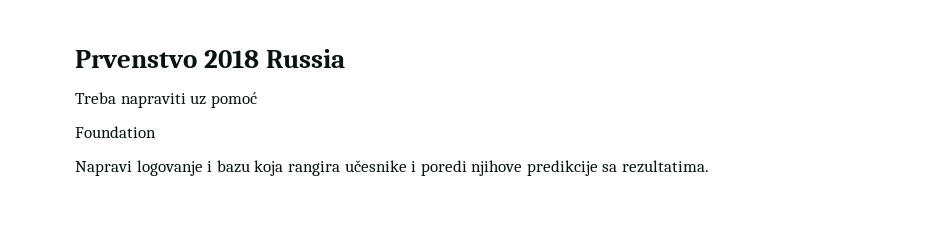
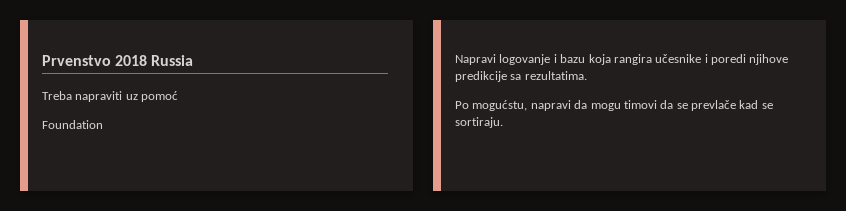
+ Po mogućstu, napravi da mogu timovi da se prevlače kad se sortiraju.

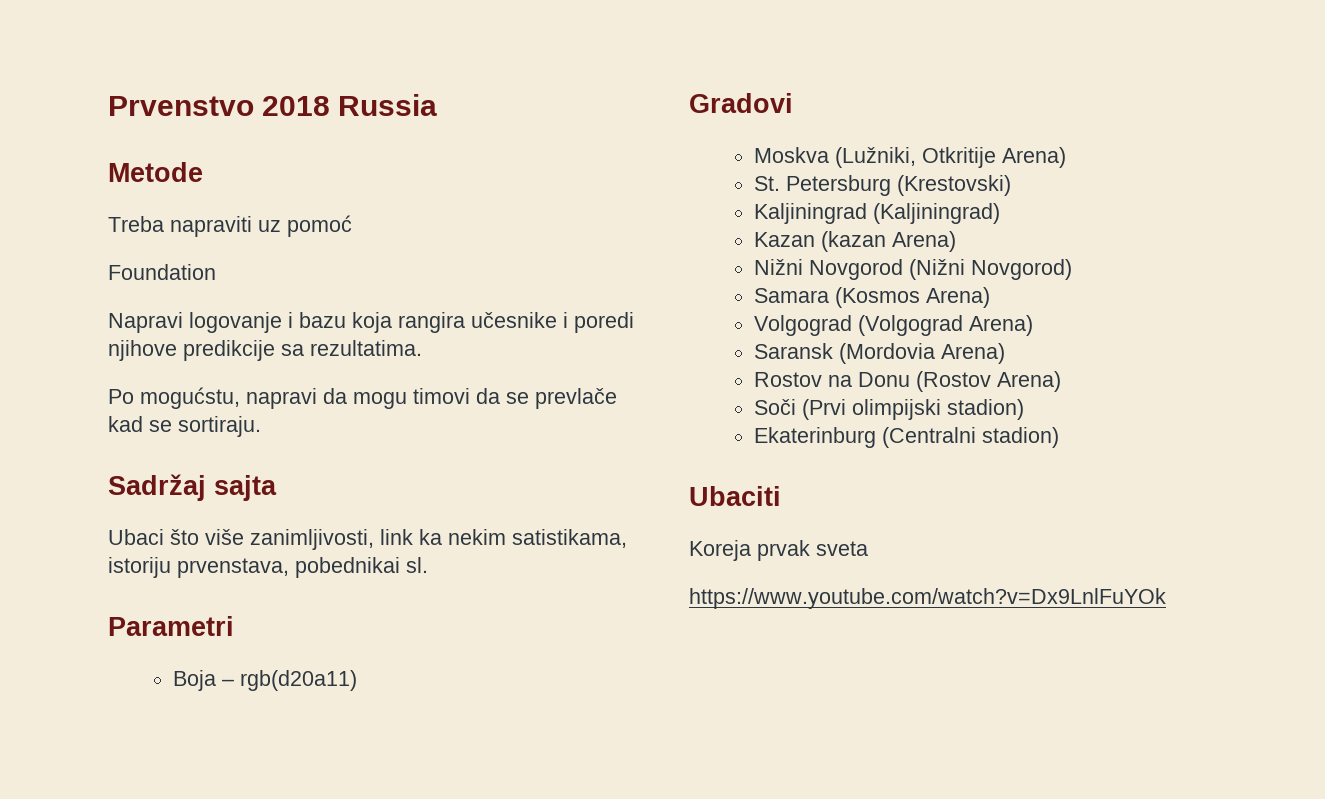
+ Metode
+ Sadržaj sajta
+ Ubaci što više zanimljivosti, link ka nekim satistikama, istoriju prvenstava, pobednikai sl.
+ Parametri
+ Boja – rgb(d20a11)
+ Gradovi
+ Moskva (Lužniki, Otkritije Arena)
+ St. Petersburg (Krestovski)
+ Kaljiningrad (Kaljiningrad)
+ Kazan (kazan Arena)
+ Nižni Novgorod (Nižni Novgorod)
+ Samara (Kosmos Arena)
+ Volgograd (Volgograd Arena)
+ Saransk (Mordovia Arena)
+ Rostov na Donu (Rostov Arena)
+ Soči (Prvi olimpijski stadion)
+ Ekaterinburg (Centralni stadion)
+ Ubaciti
+ Koreja prvak sveta
+ https://www.youtube.com/watch?v=Dx9LnlFuYOk

